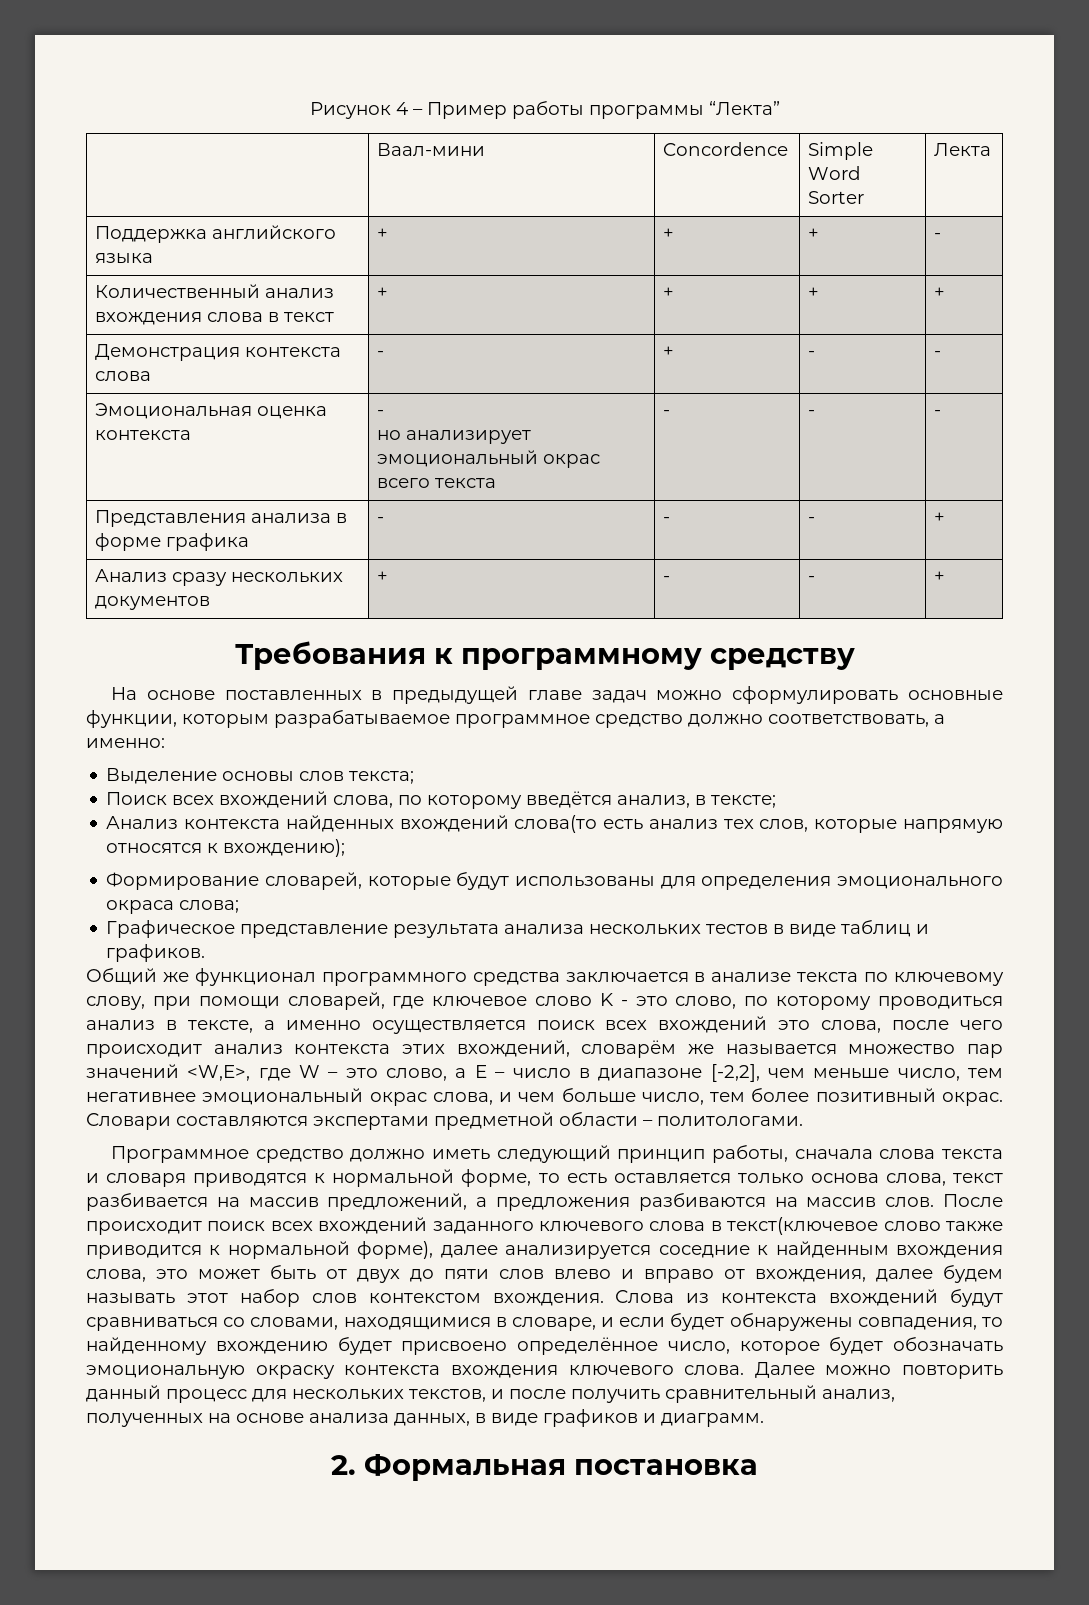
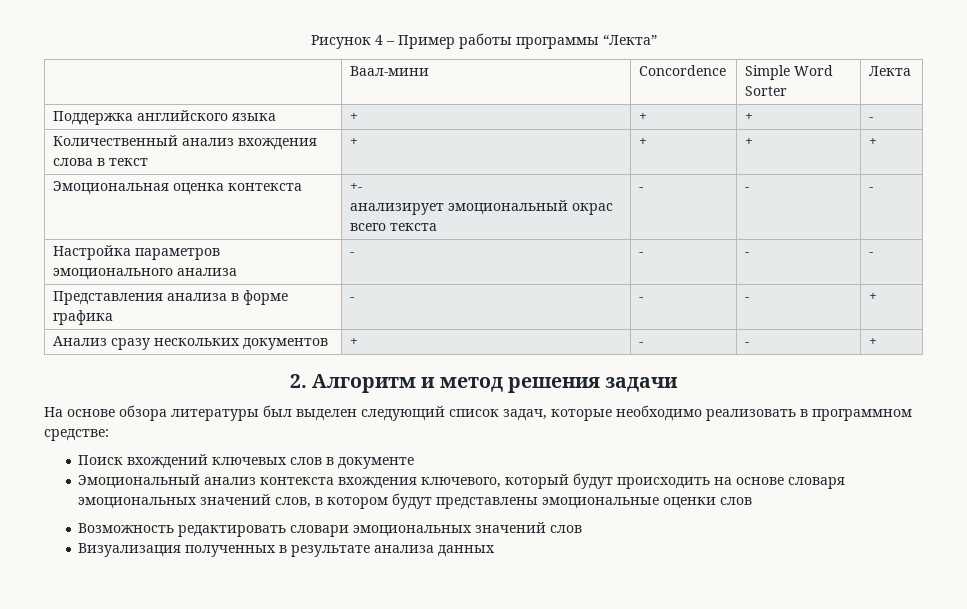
- Демонстрация контекста слова | - | + | - | -
- Эмоциональная оценка контекста | -
- но анализирует эмоциональный окрас всего текста | - | - | -
+ Эмоциональная оценка контекста | +-
+ анализирует эмоциональный окрас всего текста | - | - | -
+ Настройка параметров эмоционального анализа | - | - | - | -
- Требования к программному средству
- На основе поставленных в предыдущей главе задач можно сформулировать основные функции, которым разрабатываемое программное средство должно соответствовать, а именно:
- Выделение основы слов текста;
- Поиск всех вхождений слова, по которому введётся анализ, в тексте;
- Анализ контекста найденных вхождений слова(то есть анализ тех слов, которые напрямую относятся к вхождению);
- Формирование словарей, которые будут использованы для определения эмоционального окраса слова;
- Графическое представление результата анализа нескольких тестов в виде таблиц и графиков.
- Общий же функционал программного средства заключается в анализе текста по ключевому слову, при помощи словарей, где ключевое слово K - это слово, по которому проводиться анализ в тексте, а именно осуществляется поиск всех вхождений это слова, после чего происходит анализ контекста этих вхождений, словарём же называется множество пар значений <W,E>, где W – это слово, а E – число в диапазоне [-2,2], чем меньше число, тем негативнее эмоциональный окрас слова, и чем больше число, тем более позитивный окрас. Словари составляются экспертами предметной области – политологами.
- Программное средство должно иметь следующий принцип работы, сначала слова текста и словаря приводятся к нормальной форме, то есть оставляется только основа слова, текст разбивается на массив предложений, а предложения разбиваются на массив слов. После происходит поиск всех вхождений заданного ключевого слова в текст(ключевое слово также приводится к нормальной форме), далее анализируется соседние к найденным вхождения слова, это может быть от двух до пяти слов влево и вправо от вхождения, далее будем называть этот набор слов контекстом вхождения. Слова из контекста вхождений будут сравниваться со словами, находящимися в словаре, и если будет обнаружены совпадения, то найденному вхождению будет присвоено определённое число, которое будет обозначать эмоциональную окраску контекста вхождения ключевого слова. Далее можно повторить данный процесс для нескольких текстов, и после получить сравнительный анализ, полученных на основе анализа данных, в виде графиков и диаграмм.
- 2. Формальная постановка
+ 2. Алгоритм и метод решения задачи
+ На основе обзора литературы был выделен следующий список задач, которые необходимо реализовать в программном средстве:
+ Поиск вхождений ключевых слов в документе
+ Эмоциональный анализ контекста вхождения ключевого, который будут происходить на основе словаря эмоциональных значений слов, в котором будут представлены эмоциональные оценки слов
+ Возможность редактировать словари эмоциональных значений слов
+ Визуализация полученных в результате анализа данных

